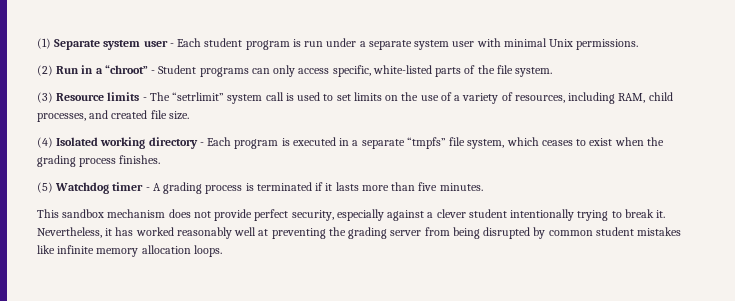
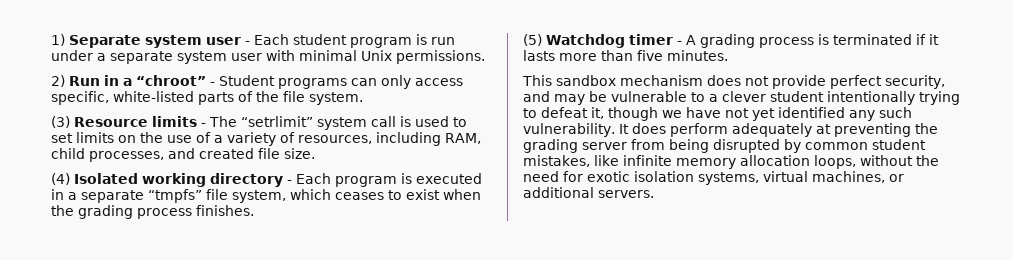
- (1) Separate system user - Each student program is run under a separate system user with minimal Unix permissions.
+ 1) Separate system user - Each student program is run under a separate system user with minimal Unix permissions.
- (2) Run in a “chroot” - Student programs can only access specific, white-listed parts of the file system.
+ 2) Run in a “chroot” - Student programs can only access specific, white-listed parts of the file system.
- This sandbox mechanism does not provide perfect security, especially against a clever student intentionally trying to break it. Nevertheless, it has worked reasonably well at preventing the grading server from being disrupted by common student mistakes like infinite memory allocation loops.
+ This sandbox mechanism does not provide perfect security, and may be vulnerable to a clever student intentionally trying to defeat it, though we have not yet identified any such vulnerability. It does perform adequately at preventing the grading server from being disrupted by common student mistakes, like infinite memory allocation loops, without the need for exotic isolation systems, virtual machines, or additional servers.

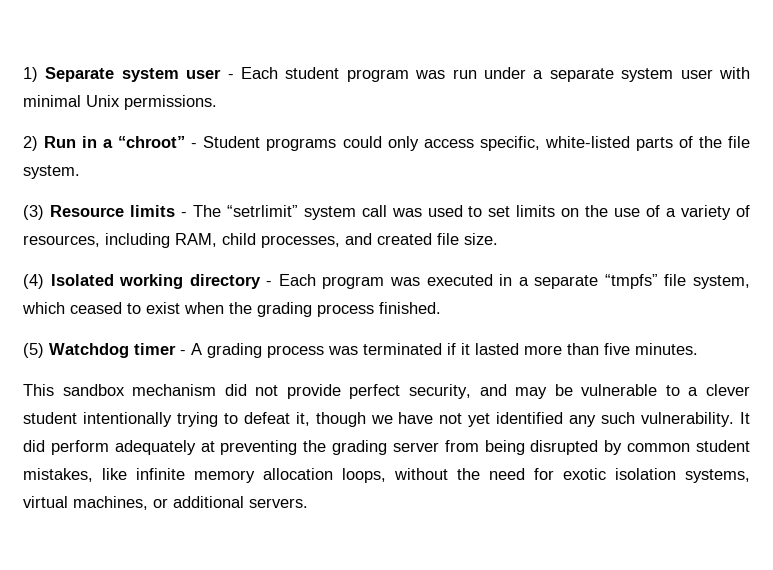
- 1) Separate system user - Each student program is run under a separate system user with minimal Unix permissions.
+ 1) Separate system user - Each student program was run under a separate system user with minimal Unix permissions.
- 2) Run in a “chroot” - Student programs can only access specific, white-listed parts of the file system.
+ 2) Run in a “chroot” - Student programs could only access specific, white-listed parts of the file system.
- (3) Resource limits - The “setrlimit” system call is used to set limits on the use of a variety of resources, including RAM, child processes, and created file size.
+ (3) Resource limits - The “setrlimit” system call was used to set limits on the use of a variety of resources, including RAM, child processes, and created file size.
- (4) Isolated working directory - Each program is executed in a separate “tmpfs” file system, which ceases to exist when the grading process finishes.
+ (4) Isolated working directory - Each program was executed in a separate “tmpfs” file system, which ceased to exist when the grading process finished.
- (5) Watchdog timer - A grading process is terminated if it lasts more than five minutes.
+ (5) Watchdog timer - A grading process was terminated if it lasted more than five minutes.
- This sandbox mechanism does not provide perfect security, and may be vulnerable to a clever student intentionally trying to defeat it, though we have not yet identified any such vulnerability.
+ This sandbox mechanism did not provide perfect security, and may be vulnerable to a clever student intentionally trying to defeat it, though we have not yet identified any such vulnerability.
- It does perform adequately at preventing the grading server from being disrupted by common student mistakes, like infinite memory allocation loops, without the need for exotic isolation systems, virtual machines, or additional servers.
+ It did perform adequately at preventing the grading server from being disrupted by common student mistakes, like infinite memory allocation loops, without the need for exotic isolation systems, virtual machines, or additional servers.

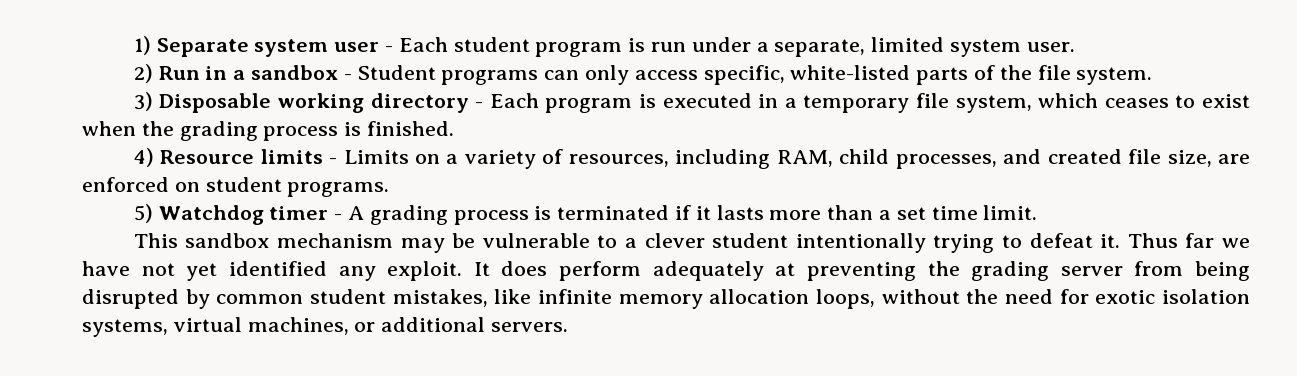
- 1) Separate system user - Each student program was run under a separate system user with minimal Unix permissions.
+ 1) Separate system user - Each student program is run under a separate, limited system user.
- 2) Run in a “chroot” - Student programs could only access specific, white-listed parts of the file system.
+ 2) Run in a sandbox - Student programs can only access specific, white-listed parts of the file system.
- (3) Resource limits - The “setrlimit” system call was used to set limits on the use of a variety of resources, including RAM, child processes, and created file size.
- (4) Isolated working directory - Each program was executed in a separate “tmpfs” file system, which ceased to exist when the grading process finished.
- (5) Watchdog timer - A grading process was terminated if it lasted more than five minutes.
+ 3) Disposable working directory - Each program is executed in a temporary file system, which ceases to exist when the grading process is finished.
+ 4) Resource limits - Limits on a variety of resources, including RAM, child processes, and created file size, are enforced on student programs.
+ 5) Watchdog timer - A grading process is terminated if it lasts more than a set time limit.
- This sandbox mechanism did not provide perfect security, and may be vulnerable to a clever student intentionally trying to defeat it, though we have not yet identified any such vulnerability. It did perform adequately at preventing the grading server from being disrupted by common student mistakes, like infinite memory allocation loops, without the need for exotic isolation systems, virtual machines, or additional servers.
+ This sandbox mechanism may be vulnerable to a clever student intentionally trying to defeat it. Thus far we have not yet identified any exploit. It does perform adequately at preventing the grading server from being disrupted by common student mistakes, like infinite memory allocation loops, without the need for exotic isolation systems, virtual machines, or additional servers.

